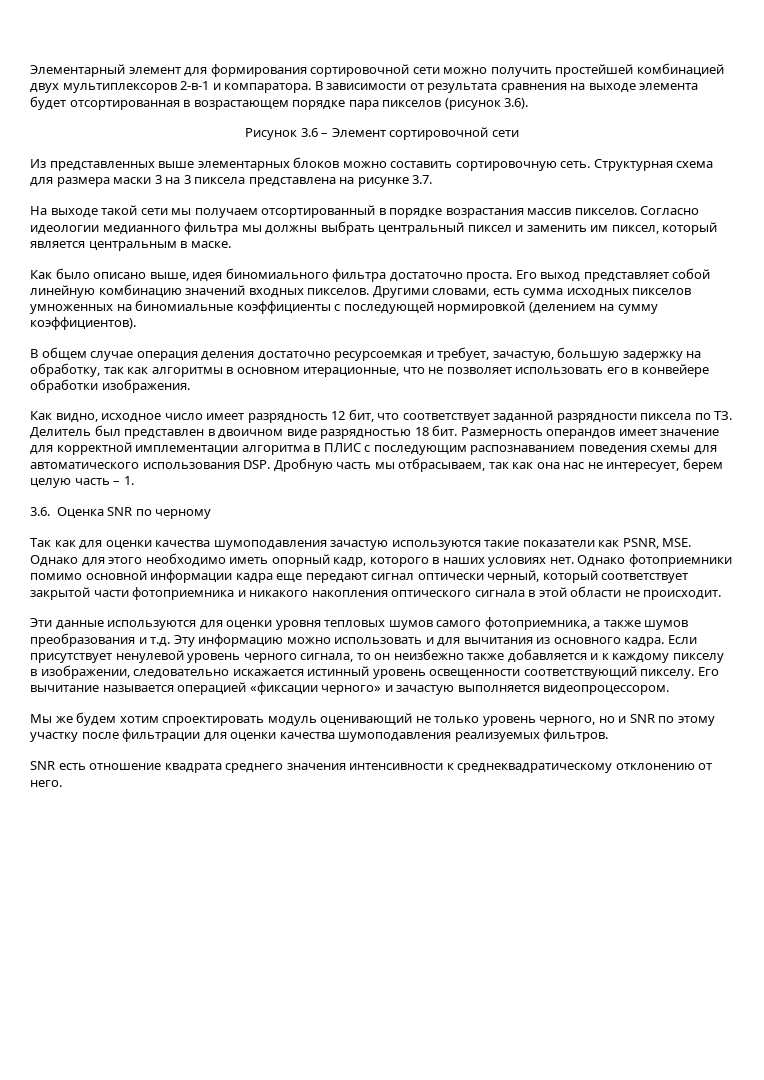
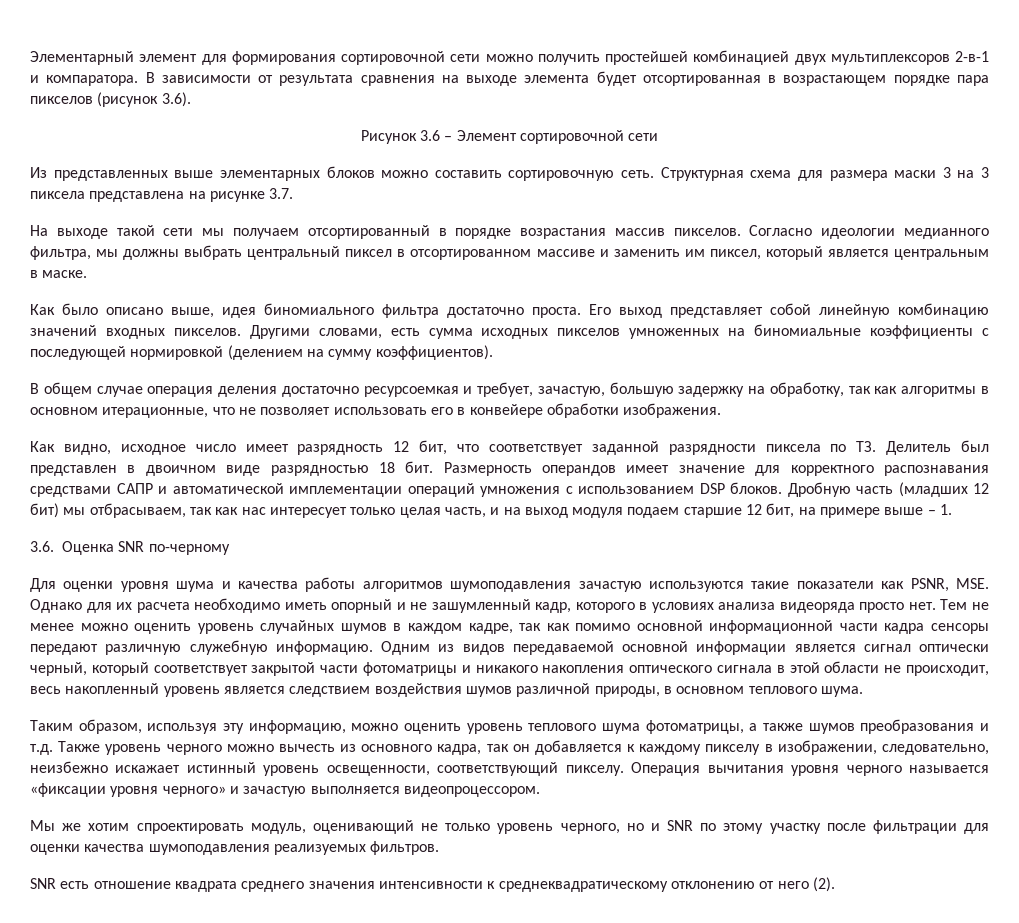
- Согласно идеологии медианного фильтра мы должны выбрать центральный пиксел и заменить им пиксел, который является центральным в маске.
+ Согласно идеологии медианного фильтра, мы должны выбрать центральный пиксел в отсортированном массиве и заменить им пиксел, который является центральным в маске.
- Размерность операндов имеет значение для корректной имплементации алгоритма в ПЛИС с последующим распознаванием поведения схемы для автоматического использования DSP. Дробную часть мы отбрасываем, так как она нас не интересует, берем целую часть – 1.
+ Размерность операндов имеет значение для корректного распознавания средствами САПР и автоматической имплементации операций умножения с использованием DSP блоков. Дробную часть (младших 12 бит) мы отбрасываем, так как нас интересует только целая часть, и на выход модуля подаем старшие 12 бит, на примере выше – 1.
- 3.6. Оценка SNR по черному
- Так как для оценки качества шумоподавления зачастую используются такие показатели как PSNR, MSE. Однако для этого необходимо иметь опорный кадр, которого в наших условиях нет. Однако фотоприемники помимо основной информации кадра еще передают сигнал оптически черный, который соответствует закрытой части фотоприемника и никакого накопления оптического сигнала в этой области не происходит.
- Эти данные используются для оценки уровня тепловых шумов самого фотоприемника, а также шумов преобразования и т.д. Эту информацию можно использовать и для вычитания из основного кадра. Если присутствует ненулевой уровень черного сигнала, то он неизбежно также добавляется и к каждому пикселу в изображении, следовательно искажается истинный уровень освещенности соответствующий пикселу.
+ 3.6. Оценка SNR по-черному
+ Для оценки уровня шума и качества работы алгоритмов шумоподавления зачастую используются такие показатели как PSNR, MSE. Однако для их расчета необходимо иметь опорный и не зашумленный кадр, которого в условиях анализа видеоряда просто нет. Тем не менее можно оценить уровень случайных шумов в каждом кадре, так как помимо основной информационной части кадра сенсоры передают различную служебную информацию. Одним из видов передаваемой основной информации является сигнал оптически черный, который соответствует закрытой части фотоматрицы и никакого накопления оптического сигнала в этой области не происходит, весь накопленный уровень является следствием воздействия шумов различной природы, в основном теплового шума.
+ Таким образом, используя эту информацию, можно оценить уровень теплового шума фотоматрицы, а также шумов преобразования и т.д. Также уровень черного можно вычесть из основного кадра, так он добавляется к каждому пикселу в изображении, следовательно, неизбежно искажает истинный уровень освещенности, соответствующий пикселу.
- Его вычитание называется операцией «фиксации черного» и зачастую выполняется видеопроцессором.
+ Операция вычитания уровня черного называется «фиксации уровня черного» и зачастую выполняется видеопроцессором.
- Мы же будем хотим спроектировать модуль оценивающий не только уровень черного, но и SNR по этому участку после фильтрации для оценки качества шумоподавления реализуемых фильтров.
+ Мы же хотим спроектировать модуль, оценивающий не только уровень черного, но и SNR по этому участку после фильтрации для оценки качества шумоподавления реализуемых фильтров.
- SNR есть отношение квадрата среднего значения интенсивности к среднеквадратическому отклонению от него.
+ SNR есть отношение квадрата среднего значения интенсивности к среднеквадратическому отклонению от него (2).

